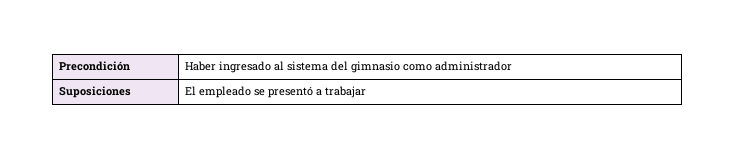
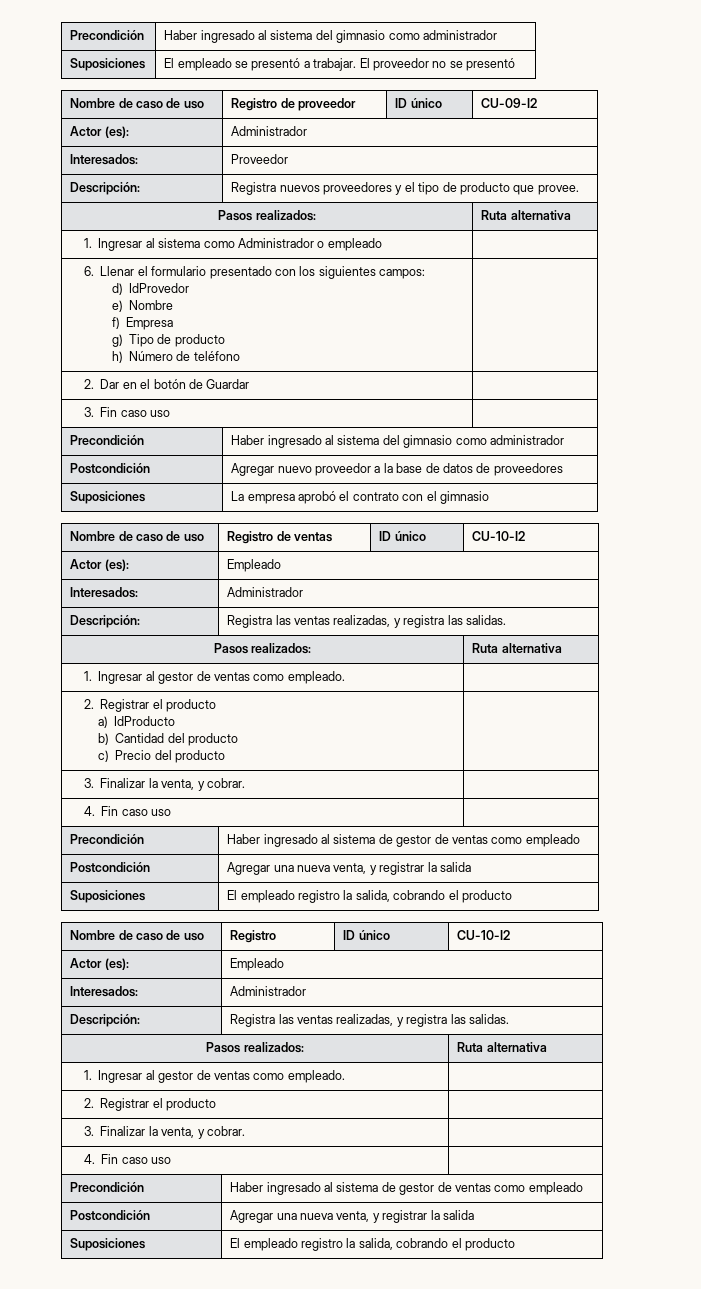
- Suposiciones | El empleado se presentó a trabajar
+ Suposiciones | El empleado se presentó a trabajar. El proveedor no se presentó
+ Nombre de caso de uso | Registro de proveedor | ID único | CU-09-I2
+ Actor (es): | Administrador
+ Interesados: | Proveedor
+ Descripción: | Registra nuevos proveedores y el tipo de producto que provee.
+ Pasos realizados: | Ruta alternativa
+ 1. Ingresar al sistema como Administrador o empleado |
+ 6. Llenar el formulario presentado con los siguientes campos:
+ d) IdProvedor
+ e) Nombre
+ f) Empresa
+ g) Tipo de producto
+ h) Número de teléfono |
+ 2. Dar en el botón de Guardar |
+ 3. Fin caso uso |
+ Precondición | Haber ingresado al sistema del gimnasio como administrador
+ Postcondición | Agregar nuevo proveedor a la base de datos de proveedores
+ Suposiciones | La empresa aprobó el contrato con el gimnasio
+ Nombre de caso de uso | Registro de ventas | ID único | CU-10-I2
+ Actor (es): | Empleado
+ Interesados: | Administrador
+ Descripción: | Registra las ventas realizadas, y registra las salidas.
+ Pasos realizados: | Ruta alternativa
+ 1. Ingresar al gestor de ventas como empleado. |
+ 2. Registrar el producto
+ a) IdProducto
+ b) Cantidad del producto
+ c) Precio del producto |
+ 3. Finalizar la venta, y cobrar. |
+ 4. Fin caso uso |
+ Precondición | Haber ingresado al sistema de gestor de ventas como empleado
+ Postcondición | Agregar una nueva venta, y registrar la salida
+ Suposiciones | El empleado registro la salida, cobrando el producto
+ Nombre de caso de uso | Registro | ID único | CU-10-I2
+ Actor (es): | Empleado
+ Interesados: | Administrador
+ Descripción: | Registra las ventas realizadas, y registra las salidas.
+ Pasos realizados: | Ruta alternativa
+ 1. Ingresar al gestor de ventas como empleado. |
+ 2. Registrar el producto |
+ 3. Finalizar la venta, y cobrar. |
+ 4. Fin caso uso |
+ Precondición | Haber ingresado al sistema de gestor de ventas como empleado
+ Postcondición | Agregar una nueva venta, y registrar la salida
+ Suposiciones | El empleado registro la salida, cobrando el producto

